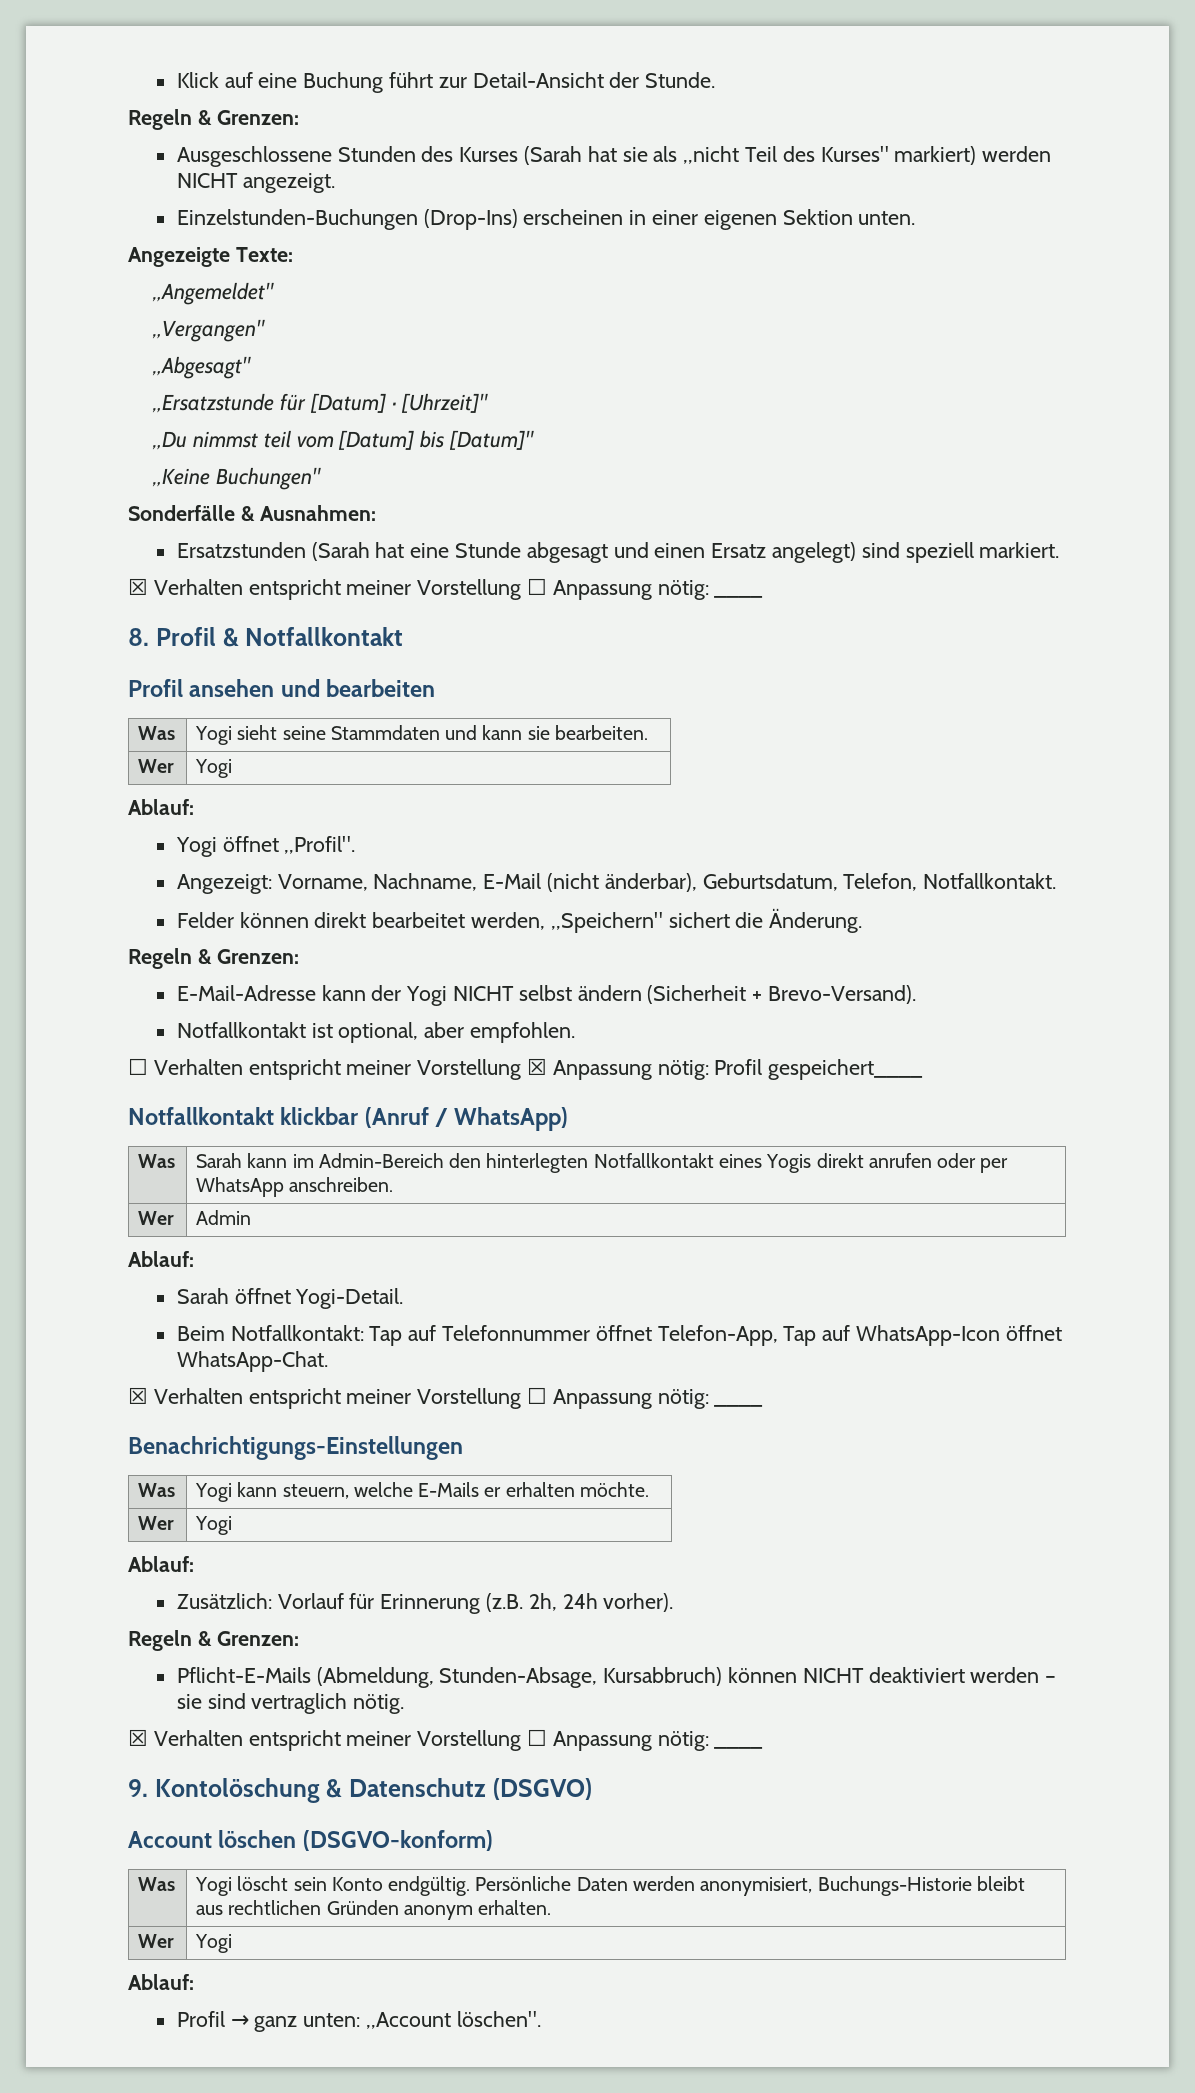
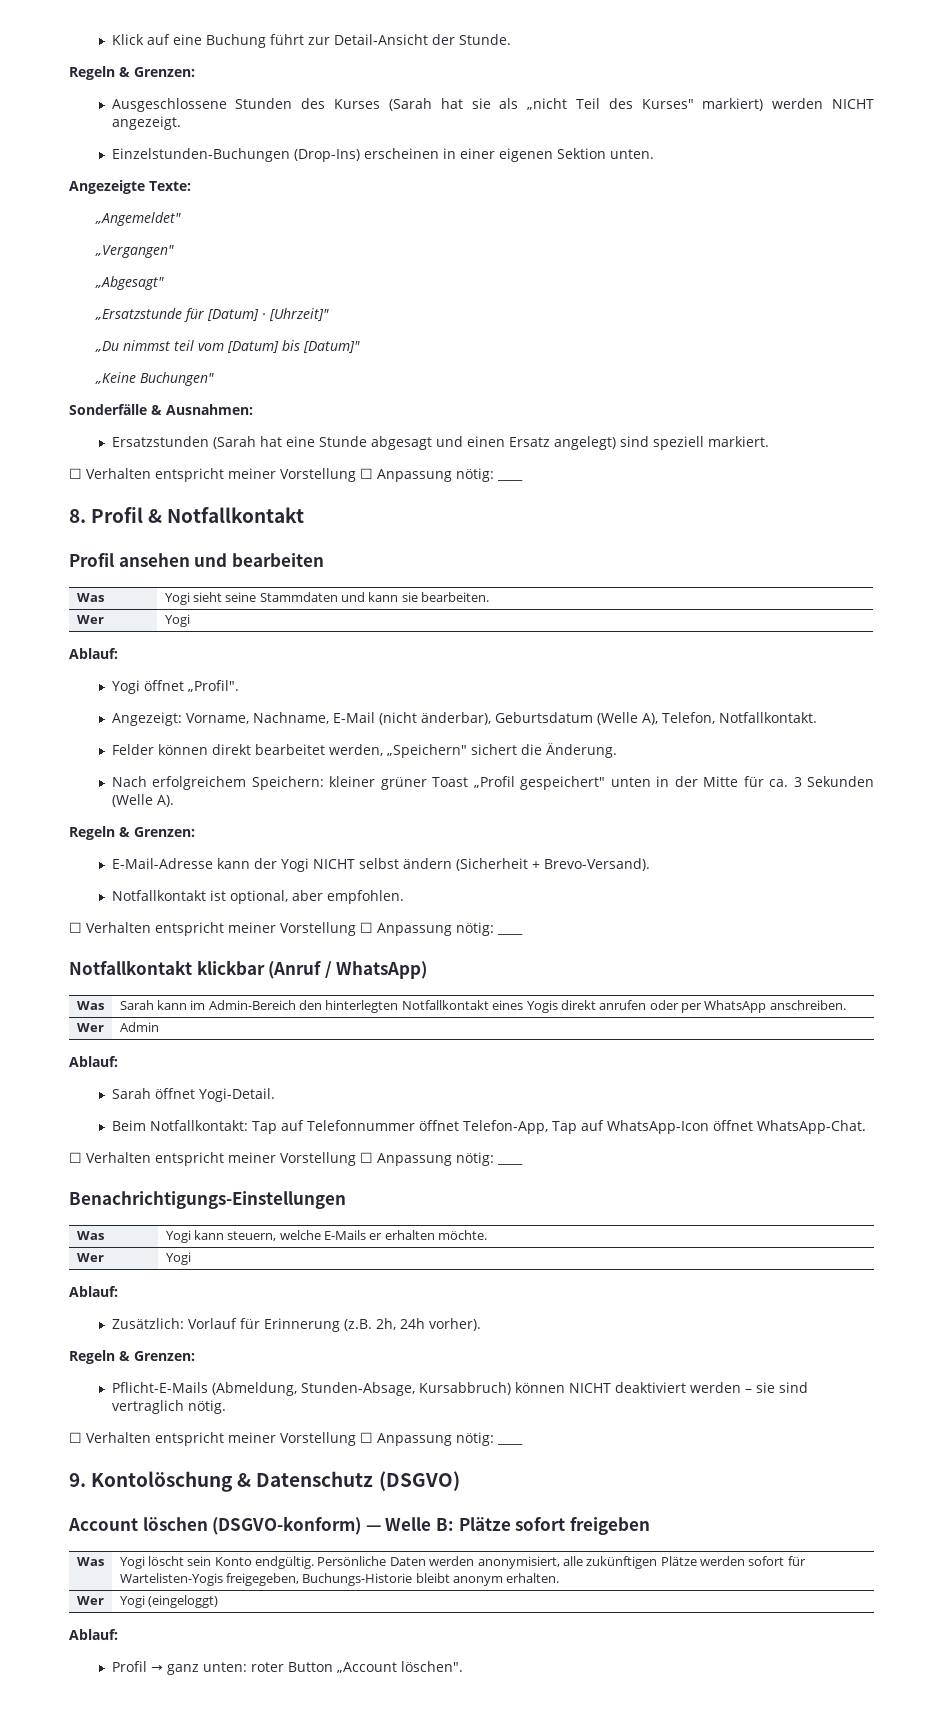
  Ersatzstunden (Sarah hat eine Stunde abgesagt und einen Ersatz angelegt) sind speziell markiert.
- ☒ Verhalten entspricht meiner Vorstellung ☐ Anpassung nötig: ____
+ ☐ Verhalten entspricht meiner Vorstellung ☐ Anpassung nötig: ____
- Angezeigt: Vorname, Nachname, E-Mail (nicht änderbar), Geburtsdatum, Telefon, Notfallkontakt.
+ Angezeigt: Vorname, Nachname, E-Mail (nicht änderbar), Geburtsdatum (Welle A), Telefon, Notfallkontakt.
+ Nach erfolgreichem Speichern: kleiner grüner Toast „Profil gespeichert" unten in der Mitte für ca. 3 Sekunden (Welle A).
  Notfallkontakt ist optional, aber empfohlen.
- ☐ Verhalten entspricht meiner Vorstellung ☒ Anpassung nötig: Profil gespeichert____
+ ☐ Verhalten entspricht meiner Vorstellung ☐ Anpassung nötig: ____
  Beim Notfallkontakt: Tap auf Telefonnummer öffnet Telefon-App, Tap auf WhatsApp-Icon öffnet WhatsApp-Chat.
- ☒ Verhalten entspricht meiner Vorstellung ☐ Anpassung nötig: ____
+ ☐ Verhalten entspricht meiner Vorstellung ☐ Anpassung nötig: ____
  Pflicht-E-Mails (Abmeldung, Stunden-Absage, Kursabbruch) können NICHT deaktiviert werden – sie sind vertraglich nötig.
- ☒ Verhalten entspricht meiner Vorstellung ☐ Anpassung nötig: ____
+ ☐ Verhalten entspricht meiner Vorstellung ☐ Anpassung nötig: ____
- Account löschen (DSGVO-konform)
+ Account löschen (DSGVO-konform) — Welle B: Plätze sofort freigeben
- Was | Yogi löscht sein Konto endgültig. Persönliche Daten werden anonymisiert, Buchungs-Historie bleibt aus rechtlichen Gründen anonym erhalten.
- Wer | Yogi
+ Was | Yogi löscht sein Konto endgültig. Persönliche Daten werden anonymisiert, alle zukünftigen Plätze werden sofort für Wartelisten-Yogis freigegeben, Buchungs-Historie bleibt anonym erhalten.
+ Wer | Yogi (eingeloggt)
- Profil → ganz unten: „Account löschen".
+ Profil → ganz unten: roter Button „Account löschen".

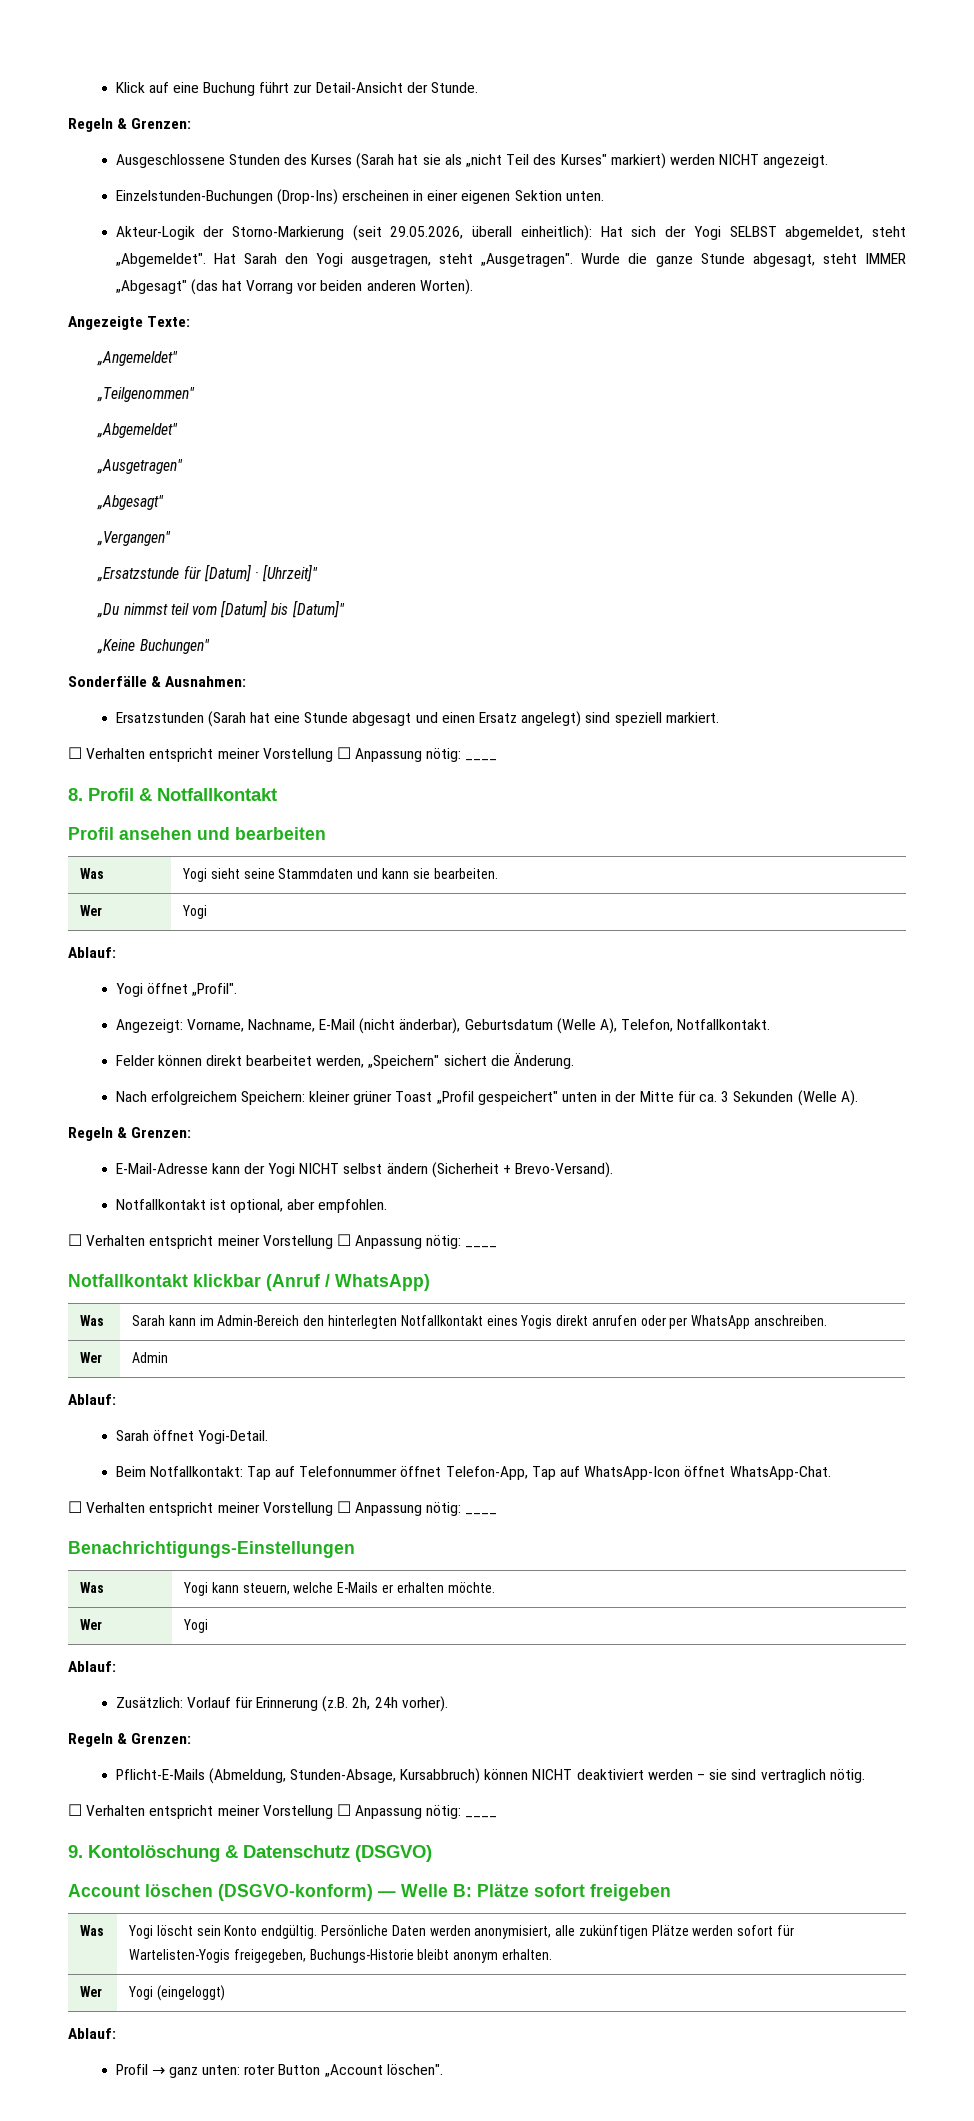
+ Akteur-Logik der Storno-Markierung (seit 29.05.2026, überall einheitlich): Hat sich der Yogi SELBST abgemeldet, steht „Abgemeldet". Hat Sarah den Yogi ausgetragen, steht „Ausgetragen". Wurde die ganze Stunde abgesagt, steht IMMER „Abgesagt" (das hat Vorrang vor beiden anderen Worten).
+ „Teilgenommen"
+ „Abgemeldet"
+ „Ausgetragen"
+ „Abgesagt"
  „Vergangen"
- „Abgesagt"

